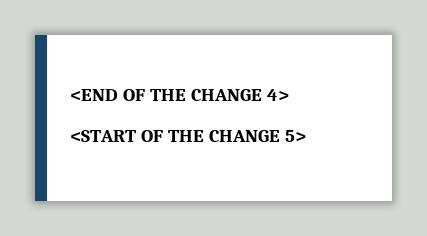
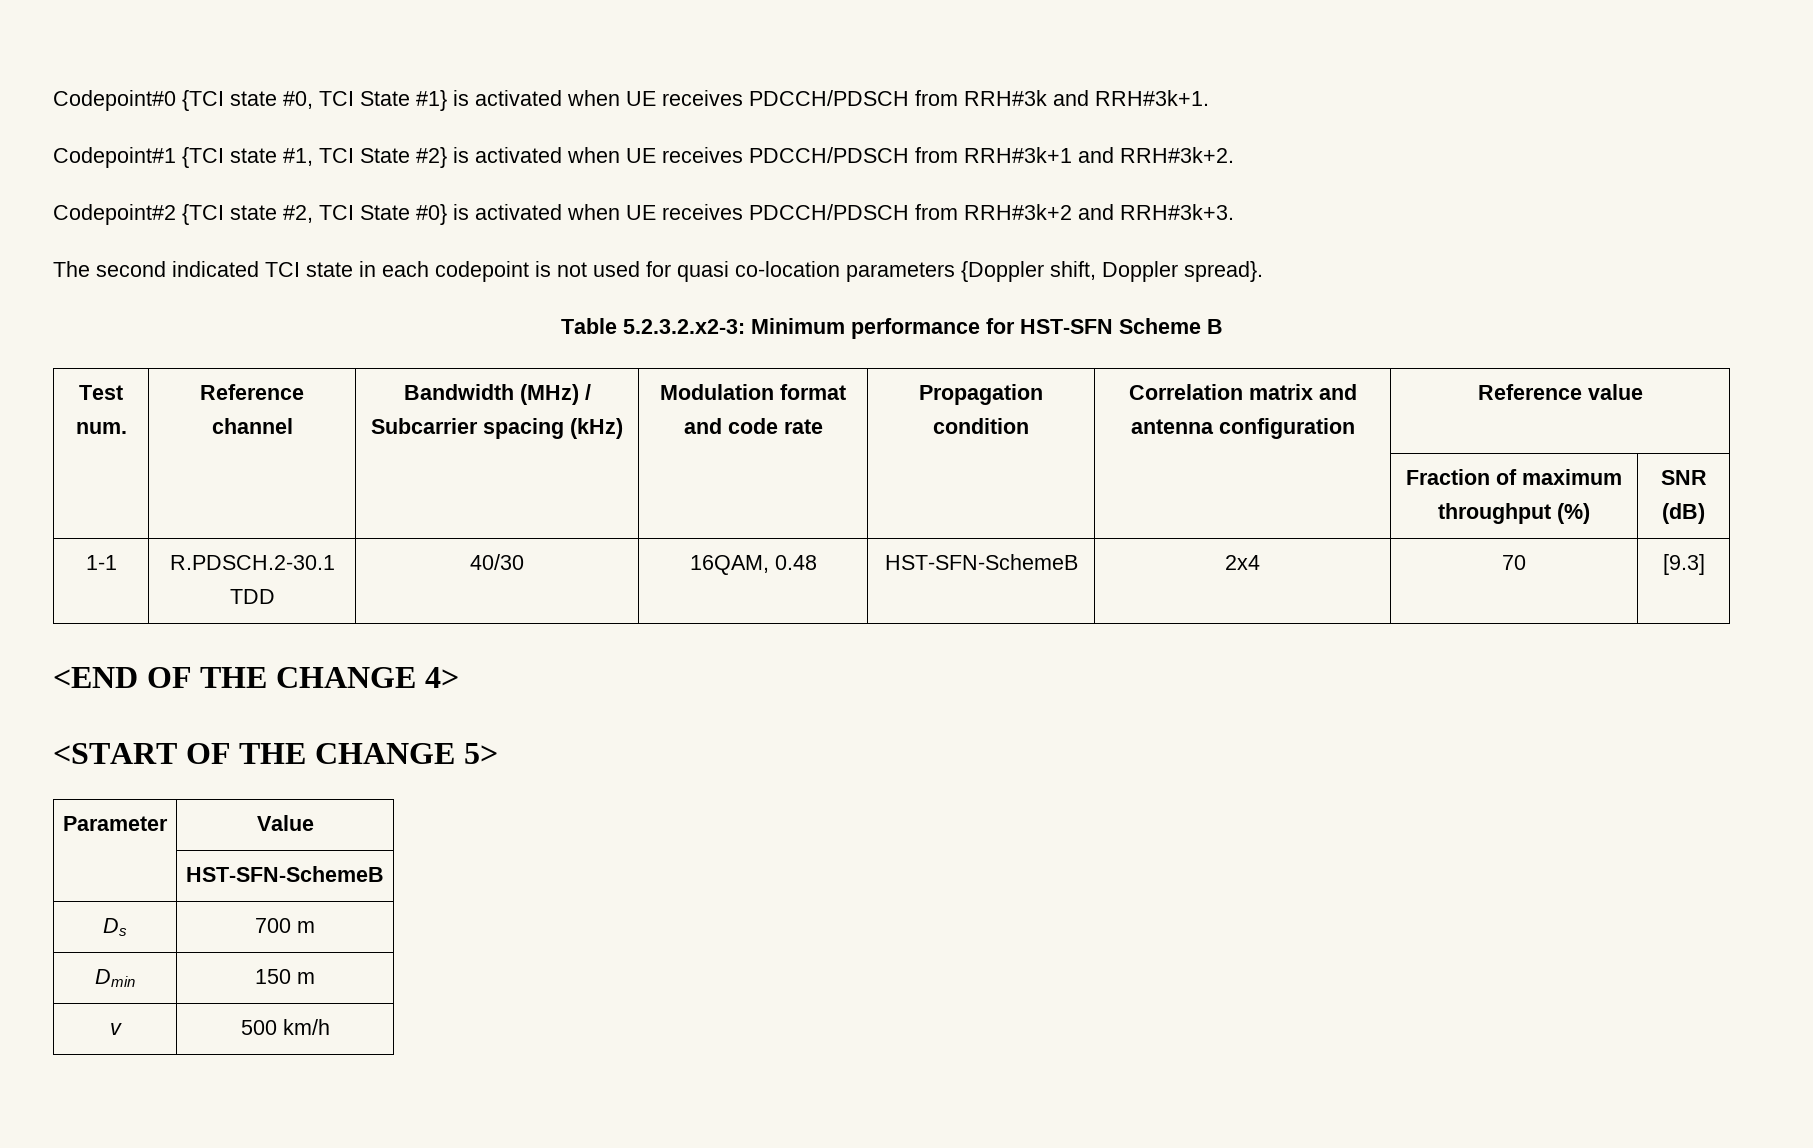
+ Codepoint#0 {TCI state #0, TCI State #1} is activated when UE receives PDCCH/PDSCH from RRH#3k and RRH#3k+1.
+ Codepoint#1 {TCI state #1, TCI State #2} is activated when UE receives PDCCH/PDSCH from RRH#3k+1 and RRH#3k+2.
+ Codepoint#2 {TCI state #2, TCI State #0} is activated when UE receives PDCCH/PDSCH from RRH#3k+2 and RRH#3k+3.
+ The second indicated TCI state in each codepoint is not used for quasi co-location parameters {Doppler shift, Doppler spread}.
+ Table 5.2.3.2.x2-3: Minimum performance for HST-SFN Scheme B
+ Test num. | Reference channel | Bandwidth (MHz) / Subcarrier spacing (kHz) | Modulation format and code rate | Propagation condition | Correlation matrix and antenna configuration | Reference value
+ | | | | | | Fraction of maximum throughput (%) | SNR (dB)
+ 1-1 | R.PDSCH.2-30.1 TDD | 40/30 | 16QAM, 0.48 | HST-SFN-SchemeB | 2x4 | 70 | [9.3]
+ Parameter | Value
+ | HST-SFN-SchemeB
+ Ds | 700 m
+ Dmin | 150 m
+ v | 500 km/h

